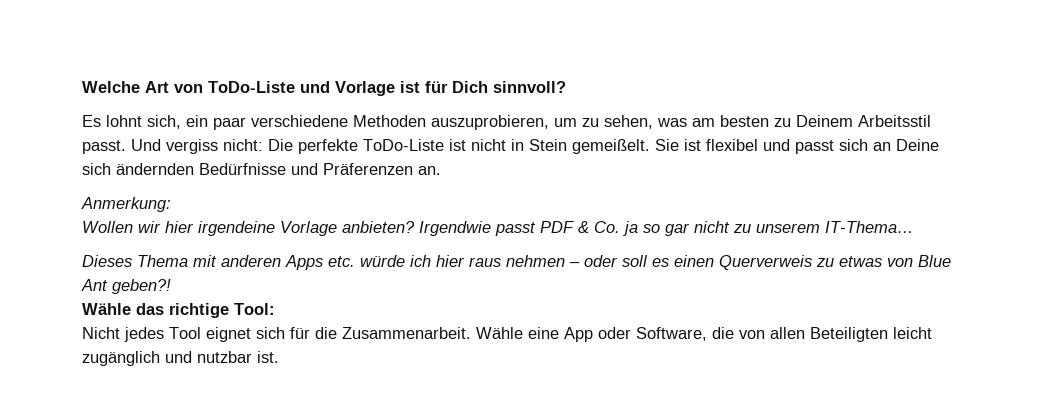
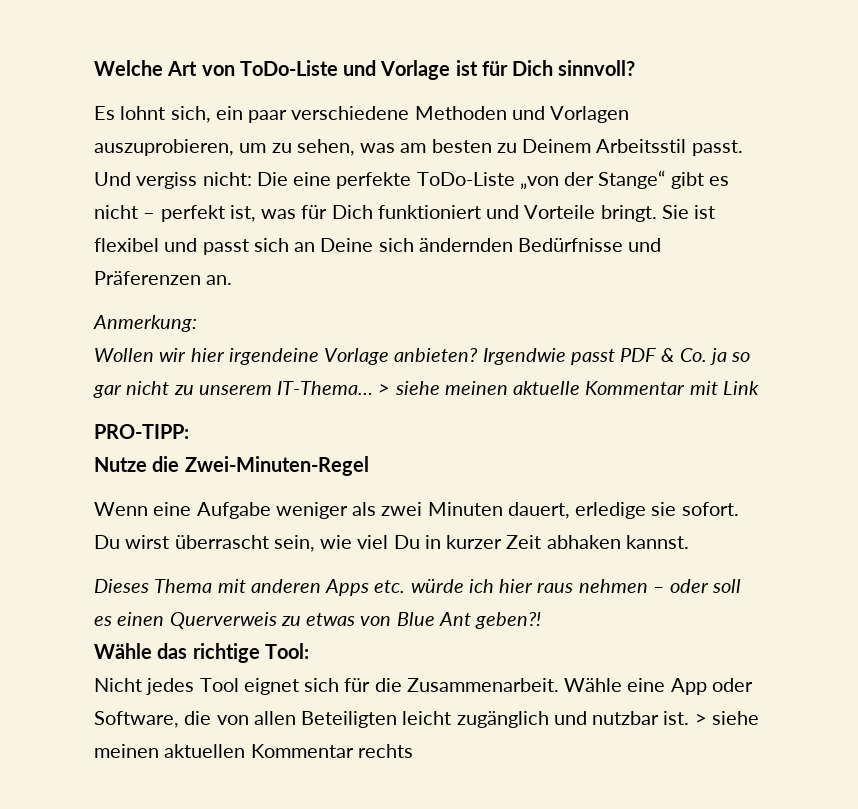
- Es lohnt sich, ein paar verschiedene Methoden auszuprobieren, um zu sehen, was am besten zu Deinem Arbeitsstil passt.
+ Es lohnt sich, ein paar verschiedene Methoden und Vorlagen auszuprobieren, um zu sehen, was am besten zu Deinem Arbeitsstil passt.
- Und vergiss nicht: Die perfekte ToDo-Liste ist nicht in Stein gemeißelt.
+ Und vergiss nicht: Die eine perfekte ToDo-Liste „von der Stange“ gibt es nicht – perfekt ist, was für Dich funktioniert und Vorteile bringt.
+ > siehe meinen aktuelle Kommentar mit Link
+ PRO-TIPP:
+ Nutze die Zwei-Minuten-Regel
+ Wenn eine Aufgabe weniger als zwei Minuten dauert, erledige sie sofort. Du wirst überrascht sein, wie viel Du in kurzer Zeit abhaken kannst.
+ > siehe meinen aktuellen Kommentar rechts

